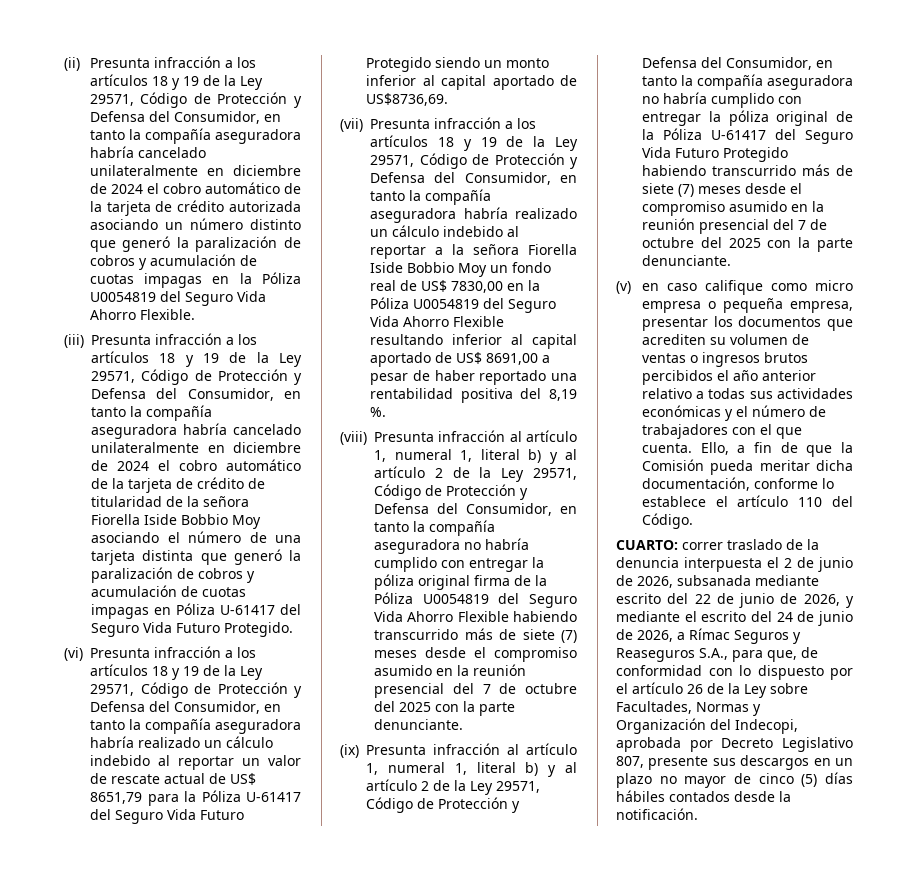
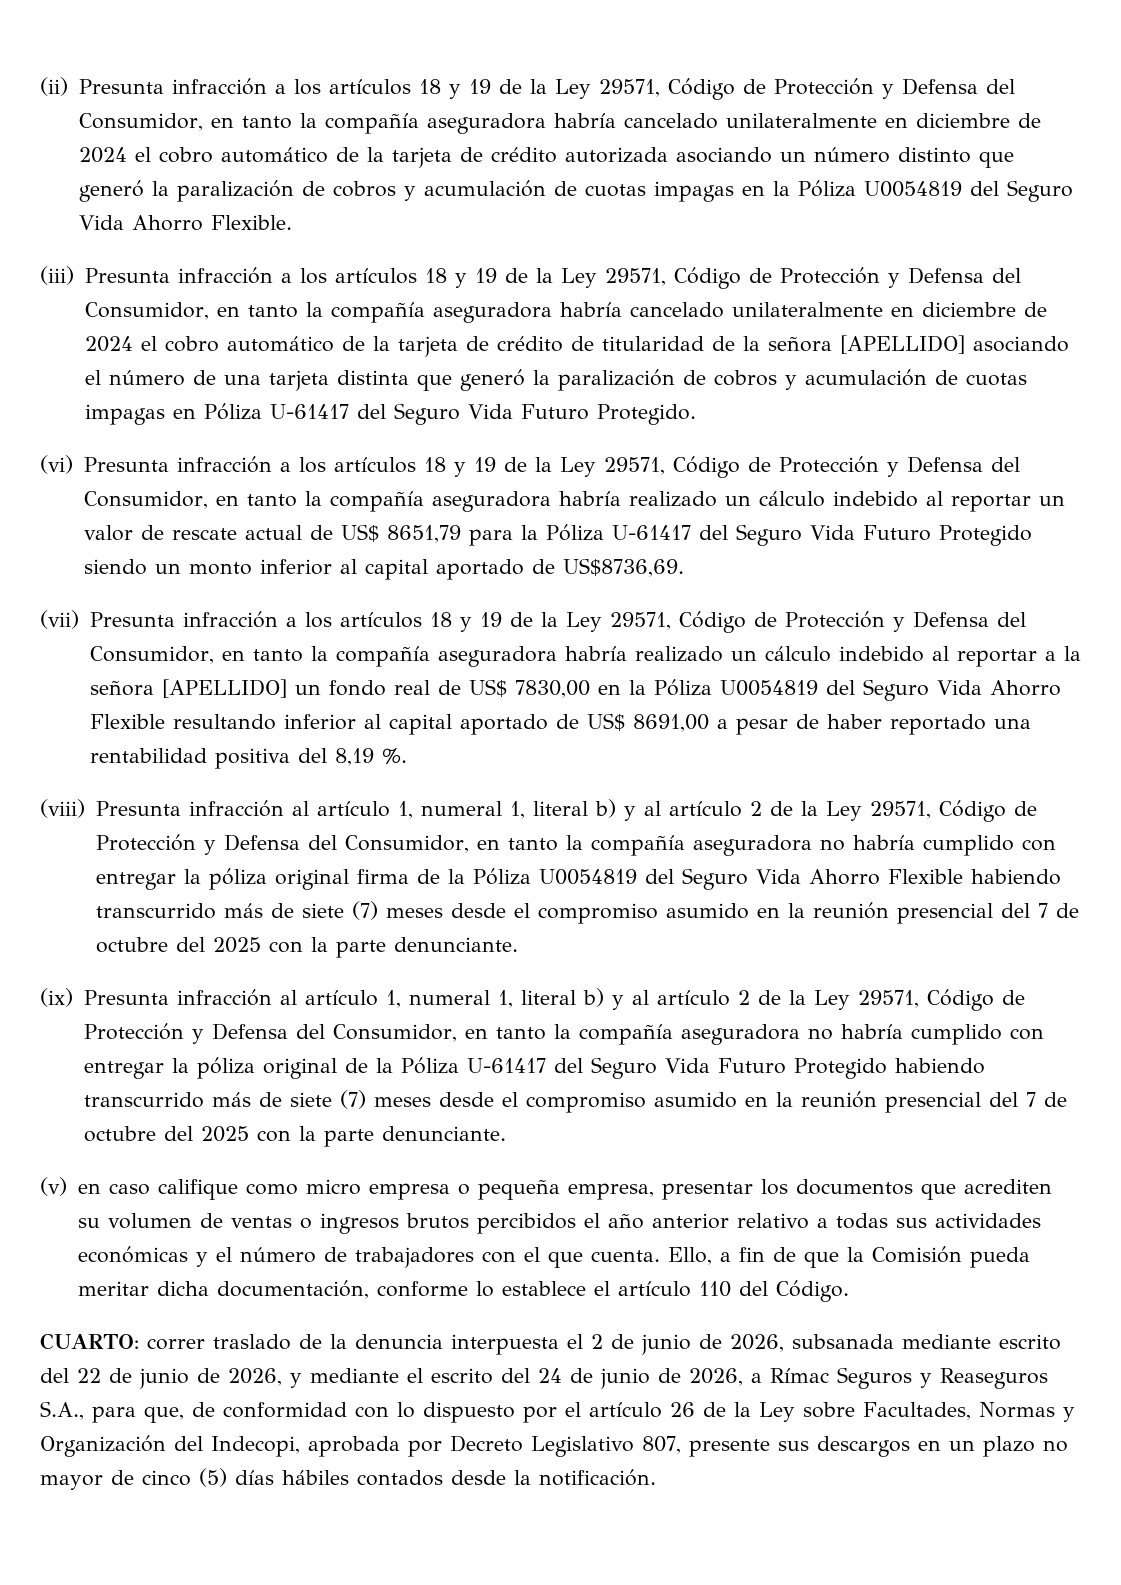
- (iii) Presunta infracción a los artículos 18 y 19 de la Ley 29571, Código de Protección y Defensa del Consumidor, en tanto la compañía aseguradora habría cancelado unilateralmente en diciembre de 2024 el cobro automático de la tarjeta de crédito de titularidad de la señora Fiorella Iside Bobbio Moy asociando el número de una tarjeta distinta que generó la paralización de cobros y acumulación de cuotas impagas en Póliza U-61417 del Seguro Vida Futuro Protegido.
+ (iii) Presunta infracción a los artículos 18 y 19 de la Ley 29571, Código de Protección y Defensa del Consumidor, en tanto la compañía aseguradora habría cancelado unilateralmente en diciembre de 2024 el cobro automático de la tarjeta de crédito de titularidad de la señora [APELLIDO] asociando el número de una tarjeta distinta que generó la paralización de cobros y acumulación de cuotas impagas en Póliza U-61417 del Seguro Vida Futuro Protegido.
- (vii) Presunta infracción a los artículos 18 y 19 de la Ley 29571, Código de Protección y Defensa del Consumidor, en tanto la compañía aseguradora habría realizado un cálculo indebido al reportar a la señora Fiorella Iside Bobbio Moy un fondo real de US$ 7830,00 en la Póliza U0054819 del Seguro Vida Ahorro Flexible resultando inferior al capital aportado de US$ 8691,00 a pesar de haber reportado una rentabilidad positiva del 8,19 %.
+ (vii) Presunta infracción a los artículos 18 y 19 de la Ley 29571, Código de Protección y Defensa del Consumidor, en tanto la compañía aseguradora habría realizado un cálculo indebido al reportar a la señora [APELLIDO] un fondo real de US$ 7830,00 en la Póliza U0054819 del Seguro Vida Ahorro Flexible resultando inferior al capital aportado de US$ 8691,00 a pesar de haber reportado una rentabilidad positiva del 8,19 %.

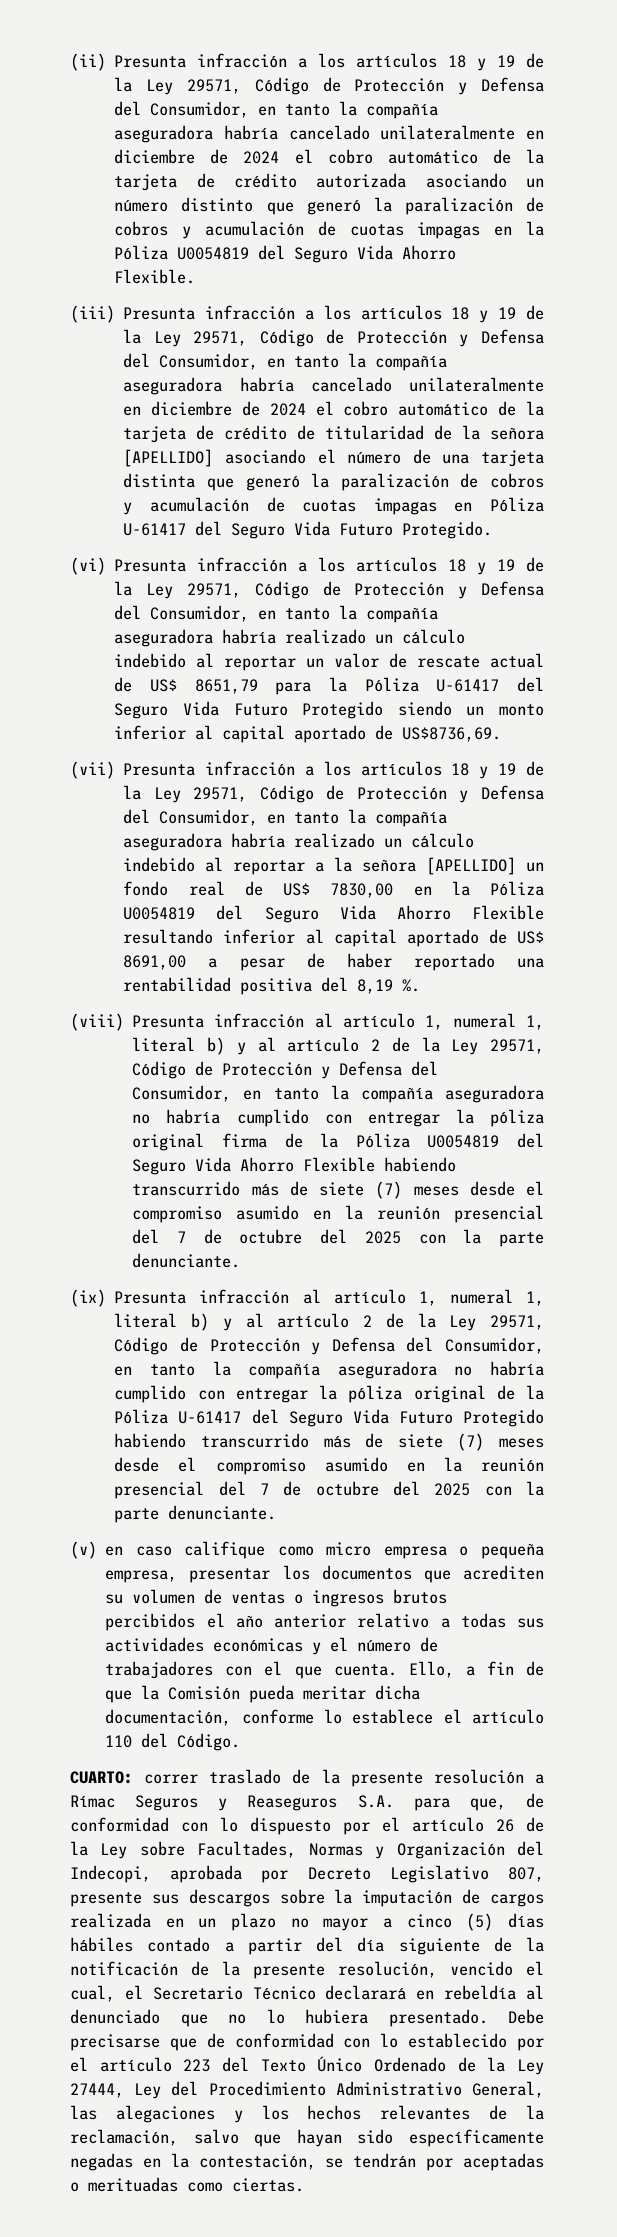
- CUARTO: correr traslado de la denuncia interpuesta el 2 de junio de 2026, subsanada mediante escrito del 22 de junio de 2026, y mediante el escrito del 24 de junio de 2026, a Rímac Seguros y Reaseguros S.A., para que, de conformidad con lo dispuesto por el artículo 26 de la Ley sobre Facultades, Normas y Organización del Indecopi, aprobada por Decreto Legislativo 807, presente sus descargos en un plazo no mayor de cinco (5) días hábiles contados desde la notificación.
+ CUARTO: correr traslado de la presente resolución a Rímac Seguros y Reaseguros S.A. para que, de conformidad con lo dispuesto por el artículo 26 de la Ley sobre Facultades, Normas y Organización del Indecopi, aprobada por Decreto Legislativo 807, presente sus descargos sobre la imputación de cargos realizada en un plazo no mayor a cinco (5) días hábiles contado a partir del día siguiente de la notificación de la presente resolución, vencido el cual, el Secretario Técnico declarará en rebeldía al denunciado que no lo hubiera presentado. Debe precisarse que de conformidad con lo establecido por el artículo 223 del Texto Único Ordenado de la Ley 27444, Ley del Procedimiento Administrativo General, las alegaciones y los hechos relevantes de la reclamación, salvo que hayan sido específicamente negadas en la contestación, se tendrán por aceptadas o merituadas como ciertas.

